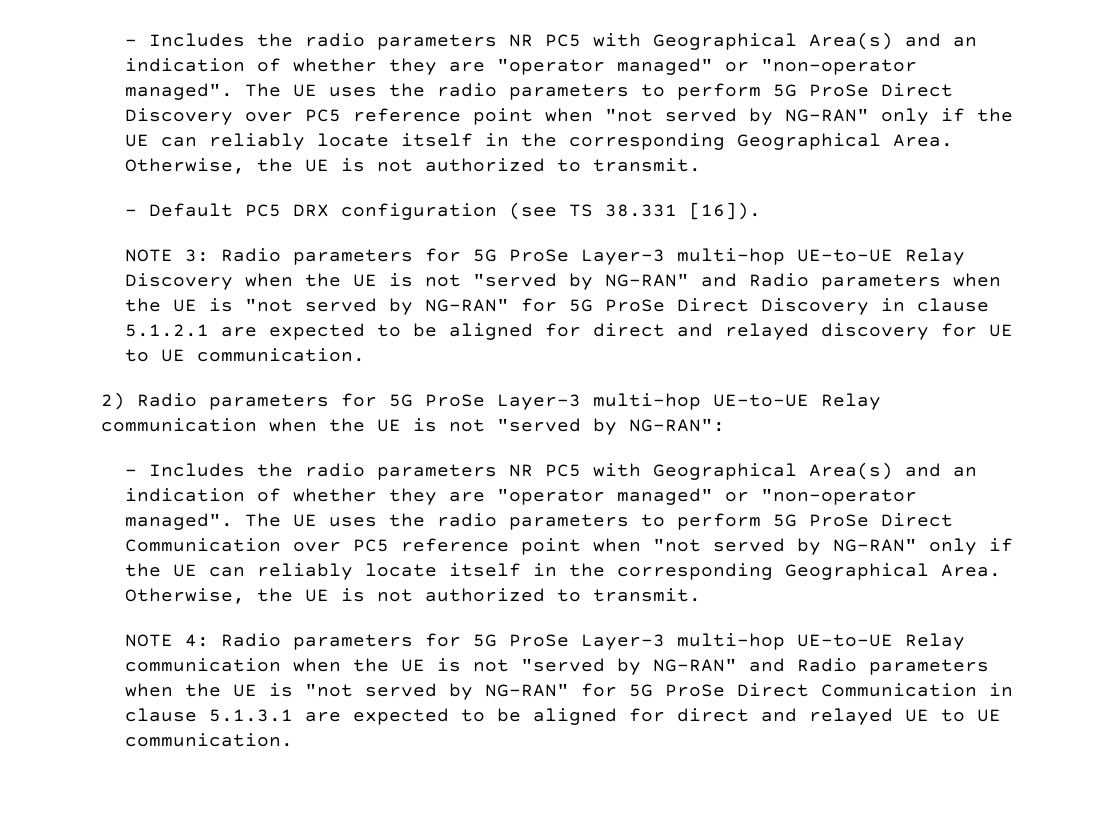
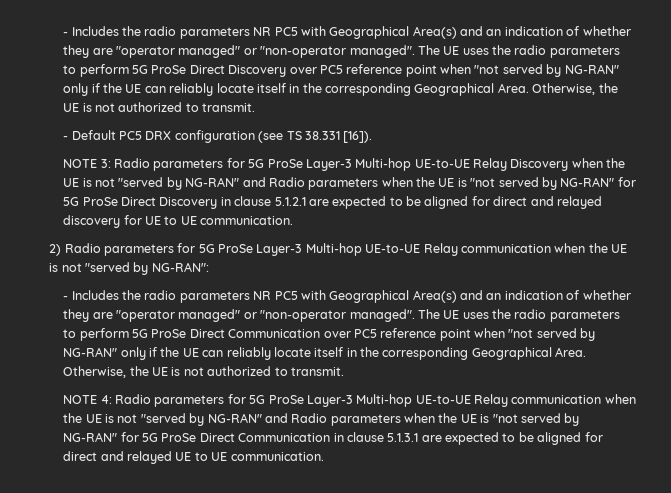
- NOTE 3: Radio parameters for 5G ProSe Layer-3 multi-hop UE-to-UE Relay Discovery when the UE is not "served by NG-RAN" and Radio parameters when the UE is "not served by NG-RAN" for 5G ProSe Direct Discovery in clause 5.1.2.1 are expected to be aligned for direct and relayed discovery for UE to UE communication.
+ NOTE 3: Radio parameters for 5G ProSe Layer-3 Multi-hop UE-to-UE Relay Discovery when the UE is not "served by NG-RAN" and Radio parameters when the UE is "not served by NG-RAN" for 5G ProSe Direct Discovery in clause 5.1.2.1 are expected to be aligned for direct and relayed discovery for UE to UE communication.
- 2) Radio parameters for 5G ProSe Layer-3 multi-hop UE-to-UE Relay communication when the UE is not "served by NG-RAN":
+ 2) Radio parameters for 5G ProSe Layer-3 Multi-hop UE-to-UE Relay communication when the UE is not "served by NG-RAN":
- NOTE 4: Radio parameters for 5G ProSe Layer-3 multi-hop UE-to-UE Relay communication when the UE is not "served by NG-RAN" and Radio parameters when the UE is "not served by NG-RAN" for 5G ProSe Direct Communication in clause 5.1.3.1 are expected to be aligned for direct and relayed UE to UE communication.
+ NOTE 4: Radio parameters for 5G ProSe Layer-3 Multi-hop UE-to-UE Relay communication when the UE is not "served by NG-RAN" and Radio parameters when the UE is "not served by NG-RAN" for 5G ProSe Direct Communication in clause 5.1.3.1 are expected to be aligned for direct and relayed UE to UE communication.

